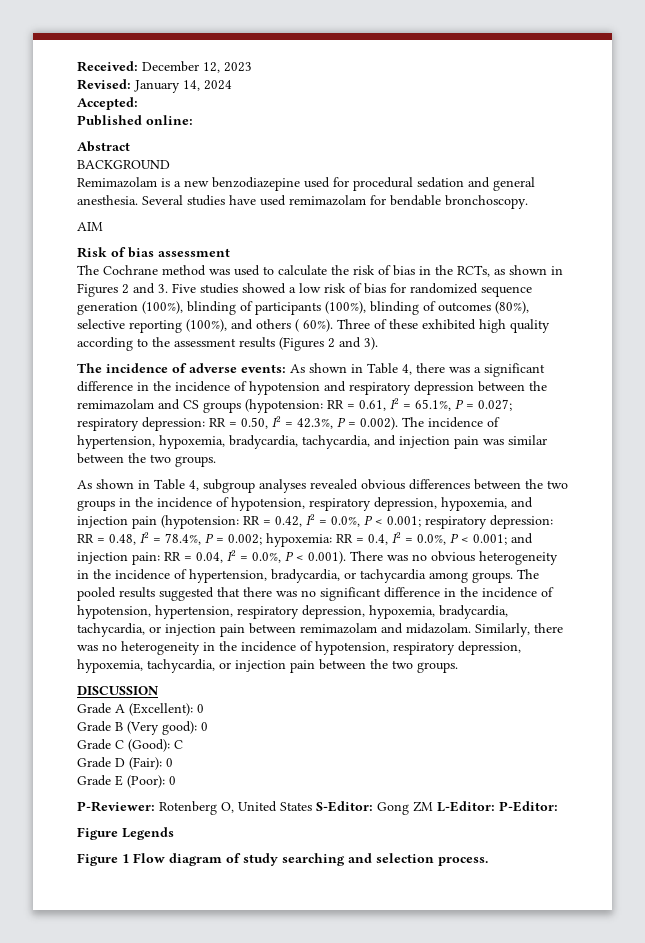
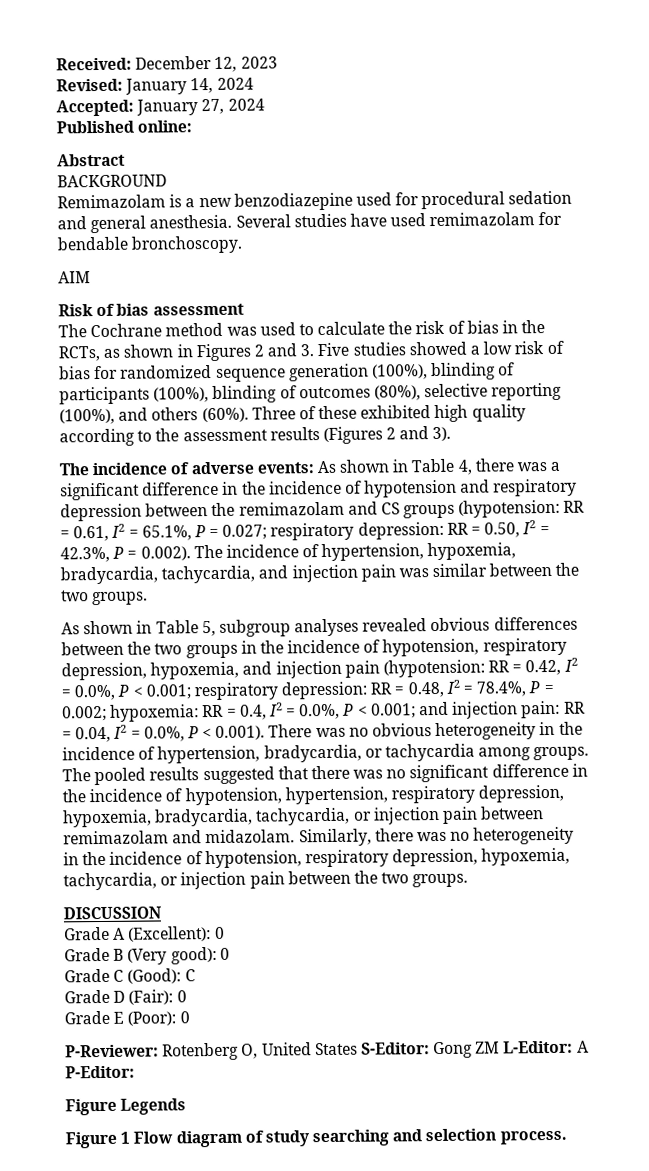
- Accepted:
+ Accepted: January 27, 2024
- The Cochrane method was used to calculate the risk of bias in the RCTs, as shown in Figures 2 and 3. Five studies showed a low risk of bias for randomized sequence generation (100%), blinding of participants (100%), blinding of outcomes (80%), selective reporting (100%), and others ( 60%).
+ The Cochrane method was used to calculate the risk of bias in the RCTs, as shown in Figures 2 and 3. Five studies showed a low risk of bias for randomized sequence generation (100%), blinding of participants (100%), blinding of outcomes (80%), selective reporting (100%), and others (60%).
- As shown in Table 4, subgroup analyses revealed obvious differences between the two groups in the incidence of hypotension, respiratory depression, hypoxemia, and injection pain (hypotension:
+ As shown in Table 5, subgroup analyses revealed obvious differences between the two groups in the incidence of hypotension, respiratory depression, hypoxemia, and injection pain (hypotension:
- P-Reviewer: Rotenberg O, United States S-Editor: Gong ZM L-Editor: P-Editor:
+ P-Reviewer: Rotenberg O, United States S-Editor: Gong ZM L-Editor: A P-Editor:

